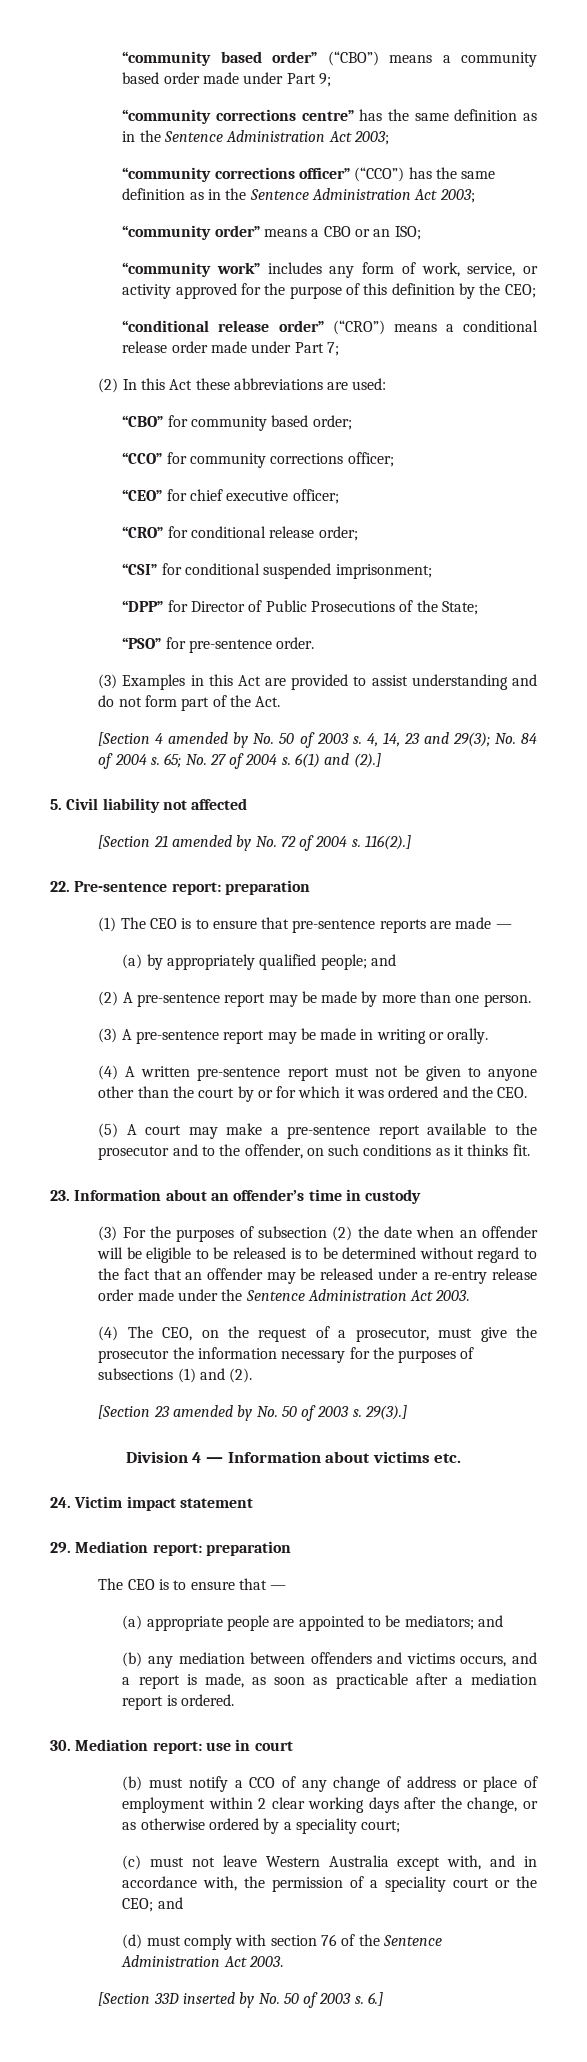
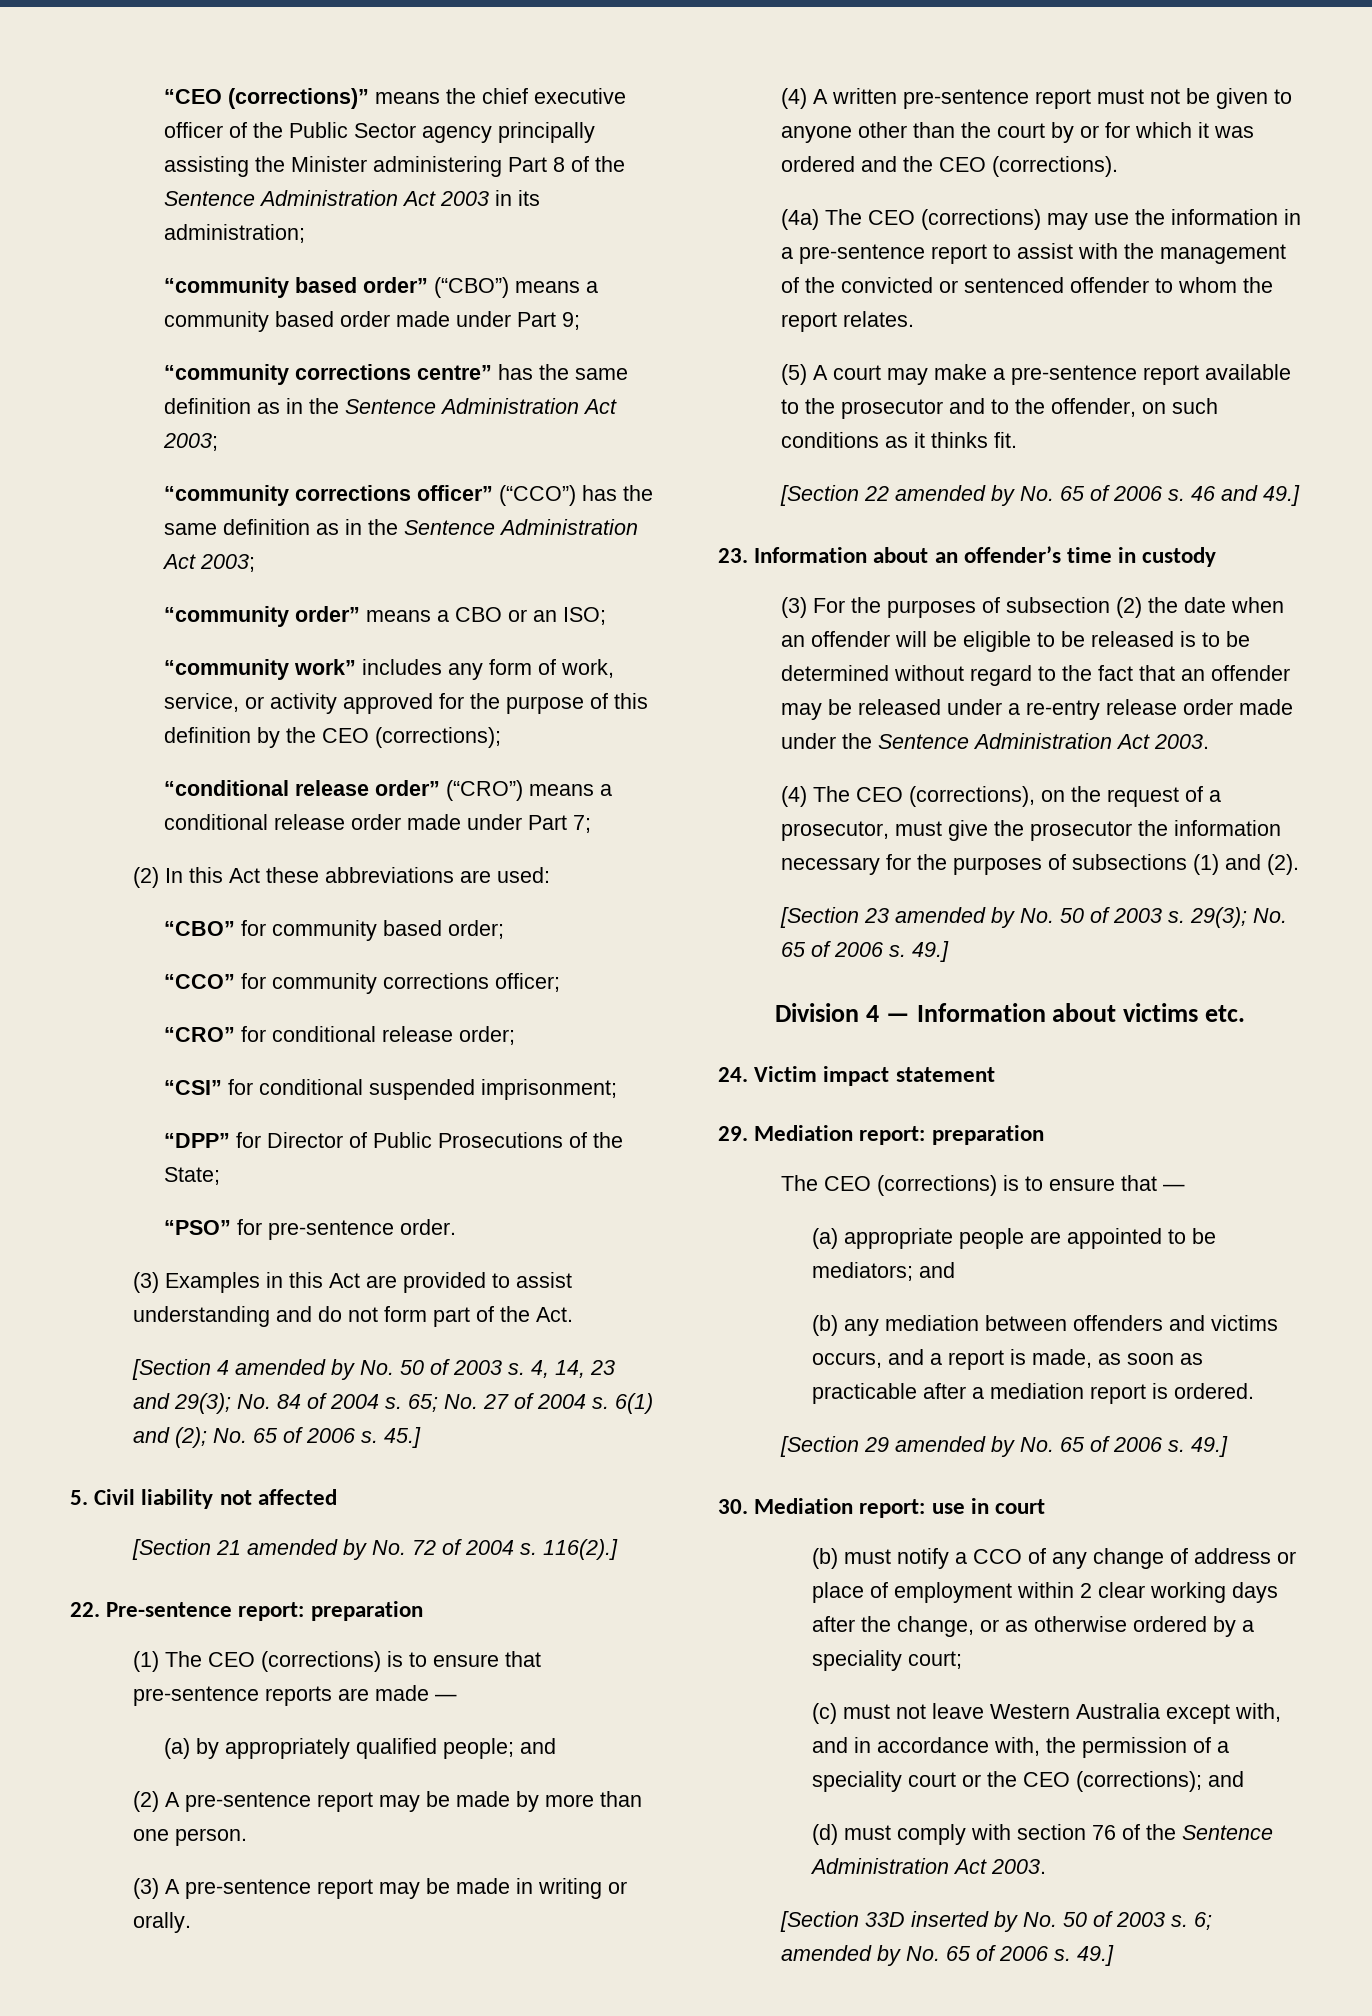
+ “CEO (corrections)” means the chief executive officer of the Public Sector agency principally assisting the Minister administering Part 8 of the Sentence Administration Act 2003 in its administration;
- “community work” includes any form of work, service, or activity approved for the purpose of this definition by the CEO;
+ “community work” includes any form of work, service, or activity approved for the purpose of this definition by the CEO (corrections);
- “CEO” for chief executive officer;
- 6(1) and (2).]
+ 6(1) and (2); No. 65 of 2006 s. 45.]
- (1) The CEO is to ensure that pre-sentence reports are made —
+ (1) The CEO (corrections) is to ensure that pre-sentence reports are made —
- (4) A written pre-sentence report must not be given to anyone other than the court by or for which it was ordered and the CEO.
+ (4) A written pre-sentence report must not be given to anyone other than the court by or for which it was ordered and the CEO (corrections).
+ (4a) The CEO (corrections) may use the information in a pre-sentence report to assist with the management of the convicted or sentenced offender to whom the report relates.
+ [Section 22 amended by No. 65 of 2006 s. 46 and 49.]
- (4) The CEO, on the request of a prosecutor, must give the prosecutor the information necessary for the purposes of subsections (1) and (2).
+ (4) The CEO (corrections), on the request of a prosecutor, must give the prosecutor the information necessary for the purposes of subsections (1) and (2).
- 29(3).]
+ 29(3); No. 65 of 2006 s. 49.]
- The CEO is to ensure that —
+ The CEO (corrections) is to ensure that —
+ [Section 29 amended by No. 65 of 2006 s. 49.]
- (c) must not leave Western Australia except with, and in accordance with, the permission of a speciality court or the CEO; and
+ (c) must not leave Western Australia except with, and in accordance with, the permission of a speciality court or the CEO (corrections); and
- 6.]
+ 6; amended by No. 65 of 2006 s. 49.]

